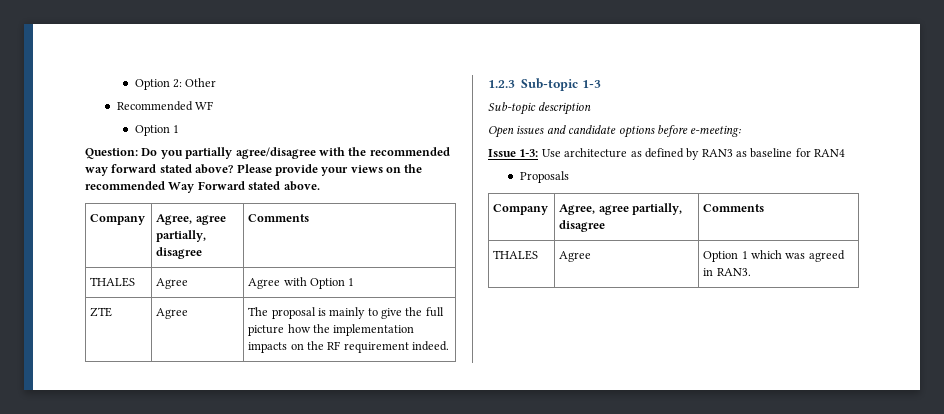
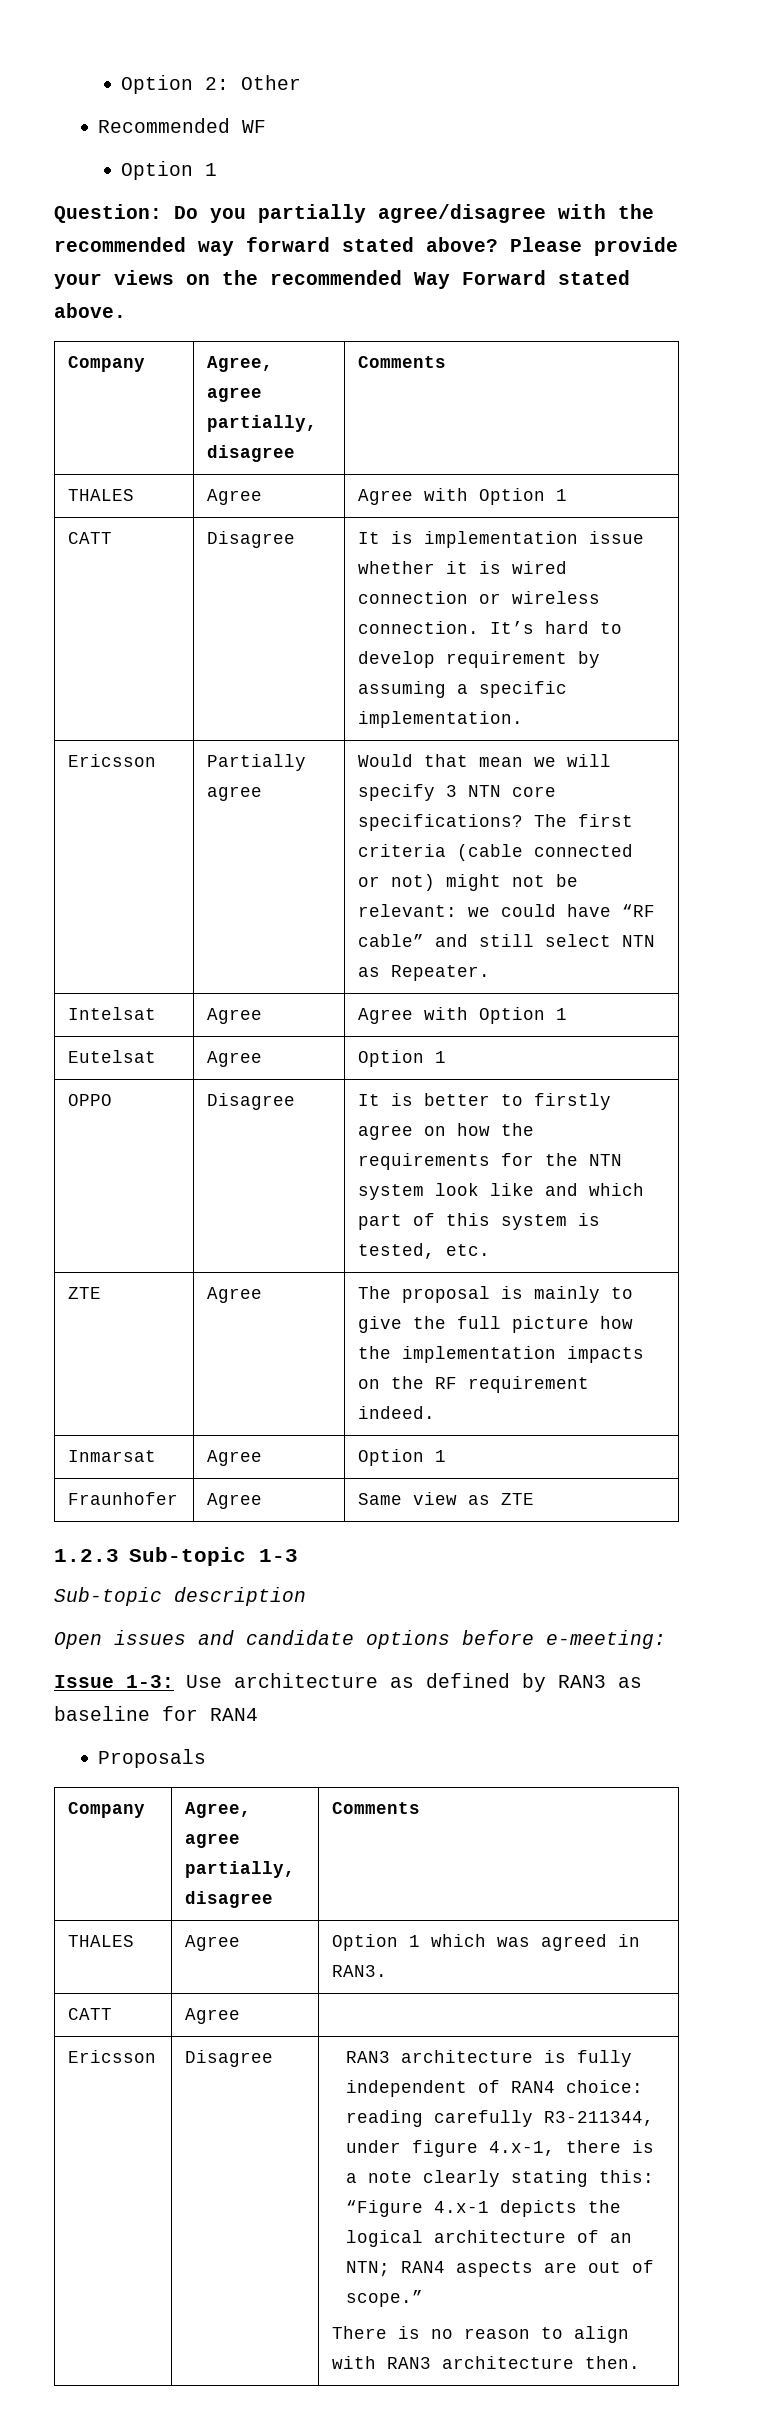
+ CATT | Disagree | It is implementation issue whether it is wired connection or wireless connection. It’s hard to develop requirement by assuming a specific implementation.
+ Ericsson | Partially agree | Would that mean we will specify 3 NTN core specifications? The first criteria (cable connected or not) might not be relevant: we could have “RF cable” and still select NTN as Repeater.
+ Intelsat | Agree | Agree with Option 1
+ Eutelsat | Agree | Option 1
+ OPPO | Disagree | It is better to firstly agree on how the requirements for the NTN system look like and which part of this system is tested, etc.
+ Inmarsat | Agree | Option 1
+ Fraunhofer | Agree | Same view as ZTE
+ CATT | Agree |
+ Ericsson | Disagree | RAN3 architecture is fully independent of RAN4 choice: reading carefully R3-211344, under figure 4.x-1, there is a note clearly stating this: “Figure 4.x-1 depicts the logical architecture of an NTN; RAN4 aspects are out of scope.”
+ There is no reason to align with RAN3 architecture then.

